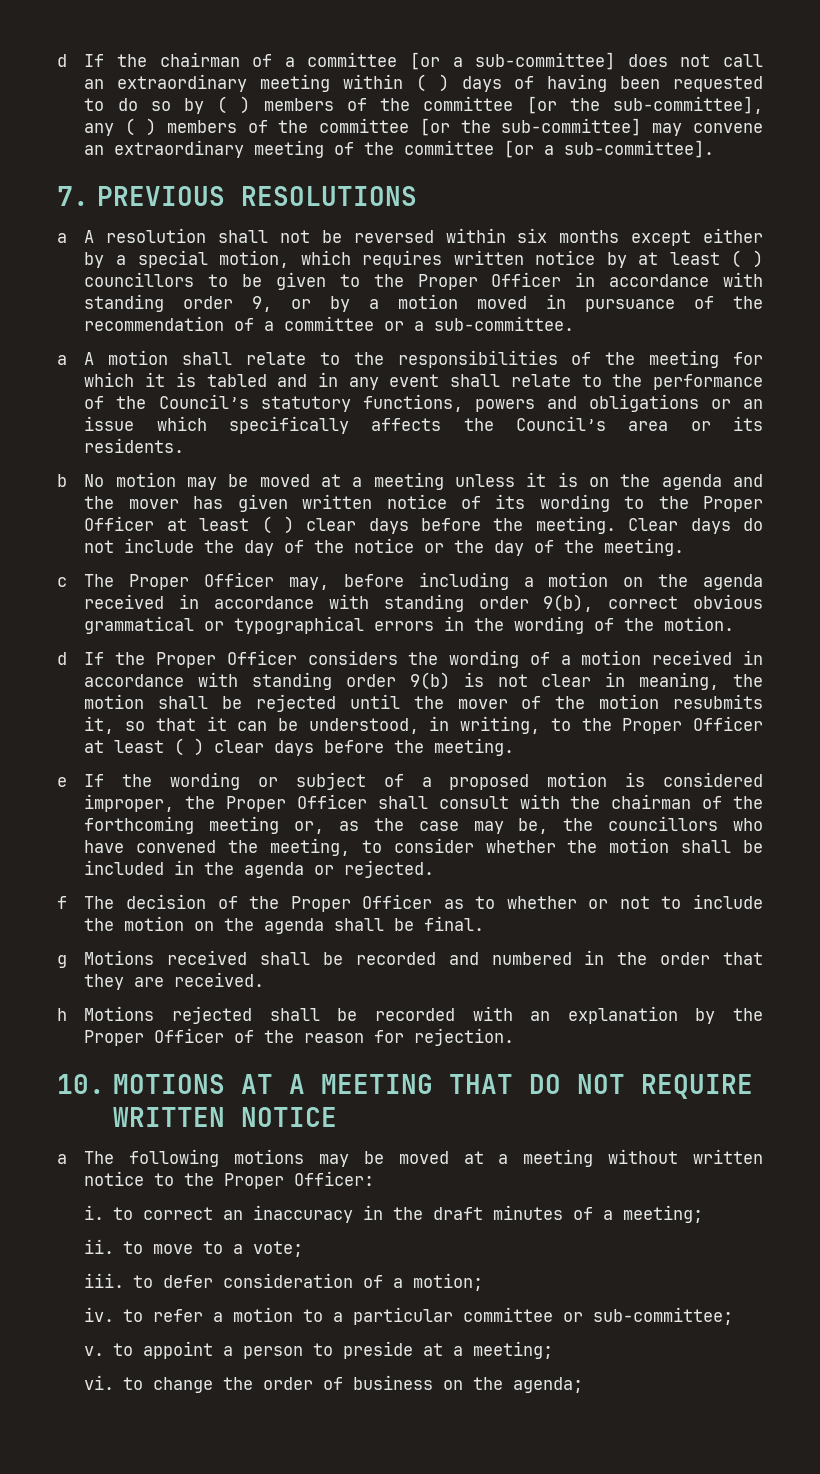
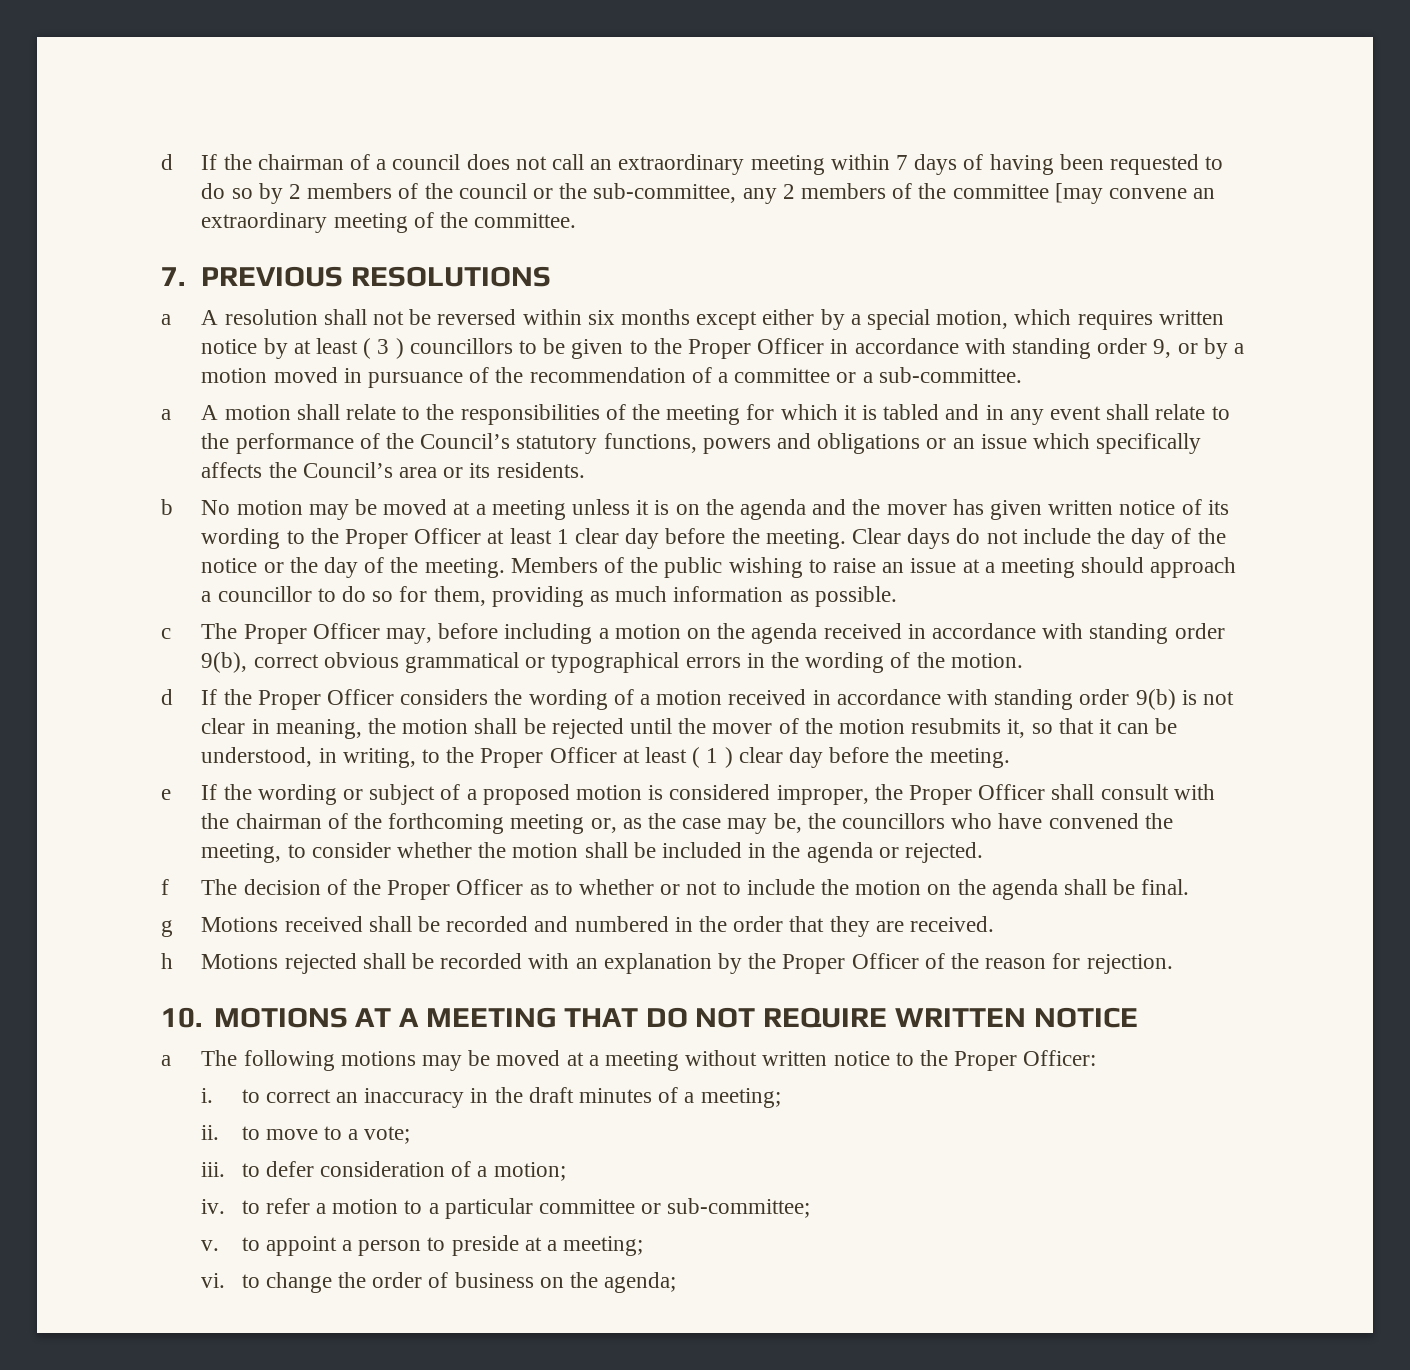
- d If the chairman of a committee [or a sub-committee] does not call an extraordinary meeting within ( ) days of having been requested to do so by ( ) members of the committee [or the sub-committee], any ( ) members of the committee [or the sub-committee] may convene an extraordinary meeting of the committee [or a sub-committee].
+ d If the chairman of a council does not call an extraordinary meeting within 7 days of having been requested to do so by 2 members of the council or the sub-committee, any 2 members of the committee [may convene an extraordinary meeting of the committee.
- a A resolution shall not be reversed within six months except either by a special motion, which requires written notice by at least ( ) councillors to be given to the Proper Officer in accordance with standing order 9, or by a motion moved in pursuance of the recommendation of a committee or a sub-committee.
+ a A resolution shall not be reversed within six months except either by a special motion, which requires written notice by at least ( 3 ) councillors to be given to the Proper Officer in accordance with standing order 9, or by a motion moved in pursuance of the recommendation of a committee or a sub-committee.
- b No motion may be moved at a meeting unless it is on the agenda and the mover has given written notice of its wording to the Proper Officer at least ( ) clear days before the meeting.
+ b No motion may be moved at a meeting unless it is on the agenda and the mover has given written notice of its wording to the Proper Officer at least 1 clear day before the meeting.
+ Members of the public wishing to raise an issue at a meeting should approach a councillor to do so for them, providing as much information as possible.
- d If the Proper Officer considers the wording of a motion received in accordance with standing order 9(b) is not clear in meaning, the motion shall be rejected until the mover of the motion resubmits it, so that it can be understood, in writing, to the Proper Officer at least ( ) clear days before the meeting.
+ d If the Proper Officer considers the wording of a motion received in accordance with standing order 9(b) is not clear in meaning, the motion shall be rejected until the mover of the motion resubmits it, so that it can be understood, in writing, to the Proper Officer at least ( 1 ) clear day before the meeting.

